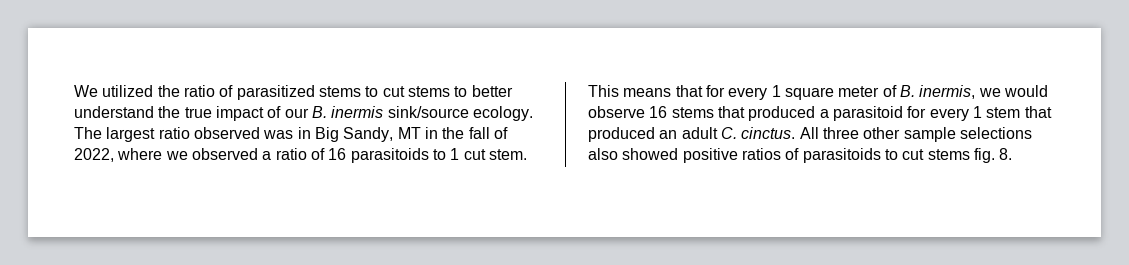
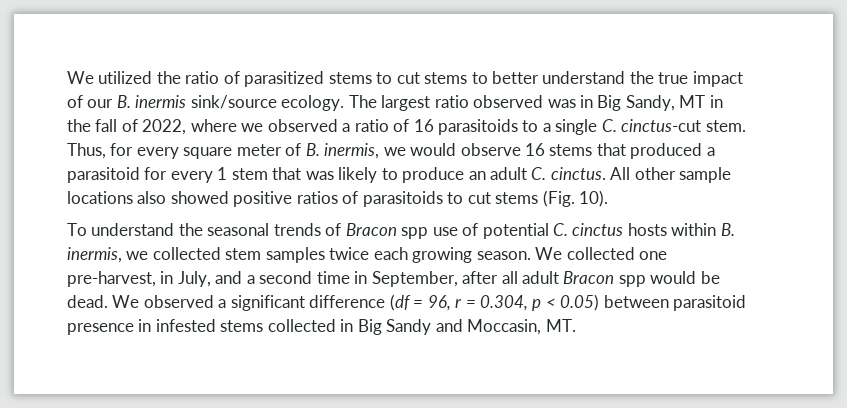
- The largest ratio observed was in Big Sandy, MT in the fall of 2022, where we observed a ratio of 16 parasitoids to 1 cut stem. This means that for every 1 square meter of B. inermis, we would observe 16 stems that produced a parasitoid for every 1 stem that produced an adult C. cinctus.
+ The largest ratio observed was in Big Sandy, MT in the fall of 2022, where we observed a ratio of 16 parasitoids to a single C. cinctus-cut stem. Thus, for every square meter of B. inermis, we would observe 16 stems that produced a parasitoid for every 1 stem that was likely to produce an adult C. cinctus.
- All three other sample selections also showed positive ratios of parasitoids to cut stems fig. 8.
+ All other sample locations also showed positive ratios of parasitoids to cut stems (Fig. 10).
+ To understand the seasonal trends of Bracon spp use of potential C. cinctus hosts within B. inermis, we collected stem samples twice each growing season. We collected one pre-harvest, in July, and a second time in September, after all adult Bracon spp would be dead. We observed a significant difference (df = 96, r = 0.304, p < 0.05) between parasitoid presence in infested stems collected in Big Sandy and Moccasin, MT.

